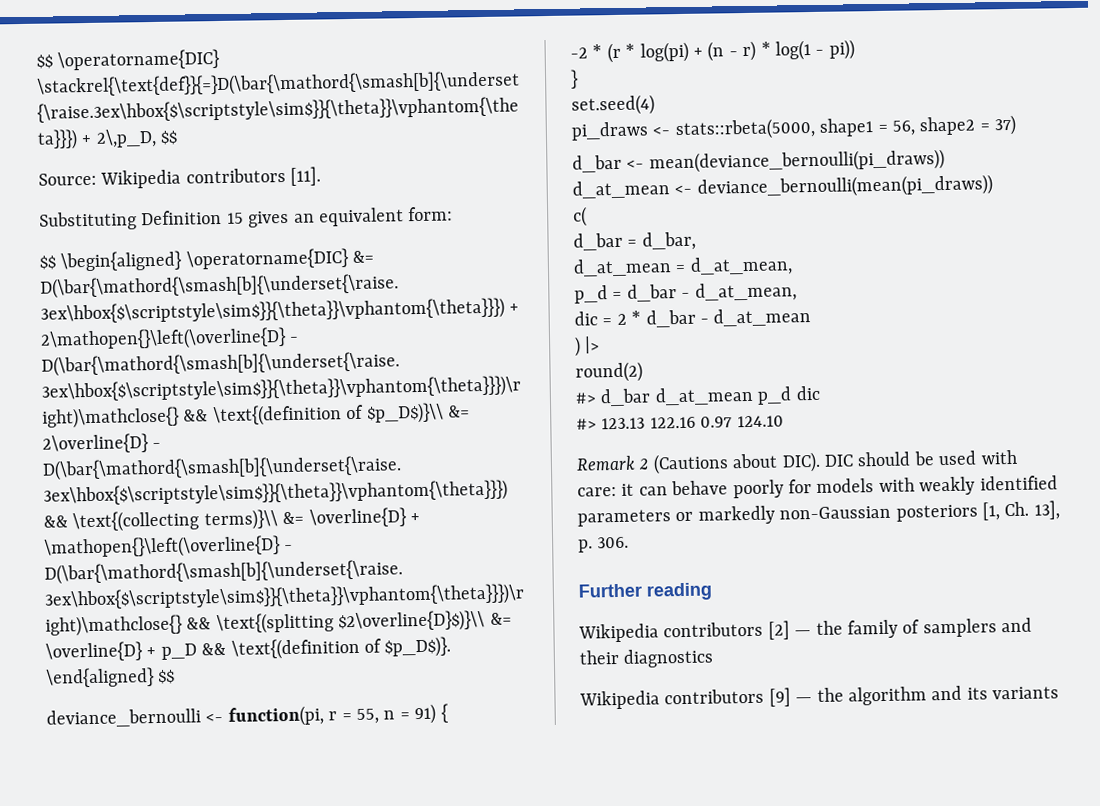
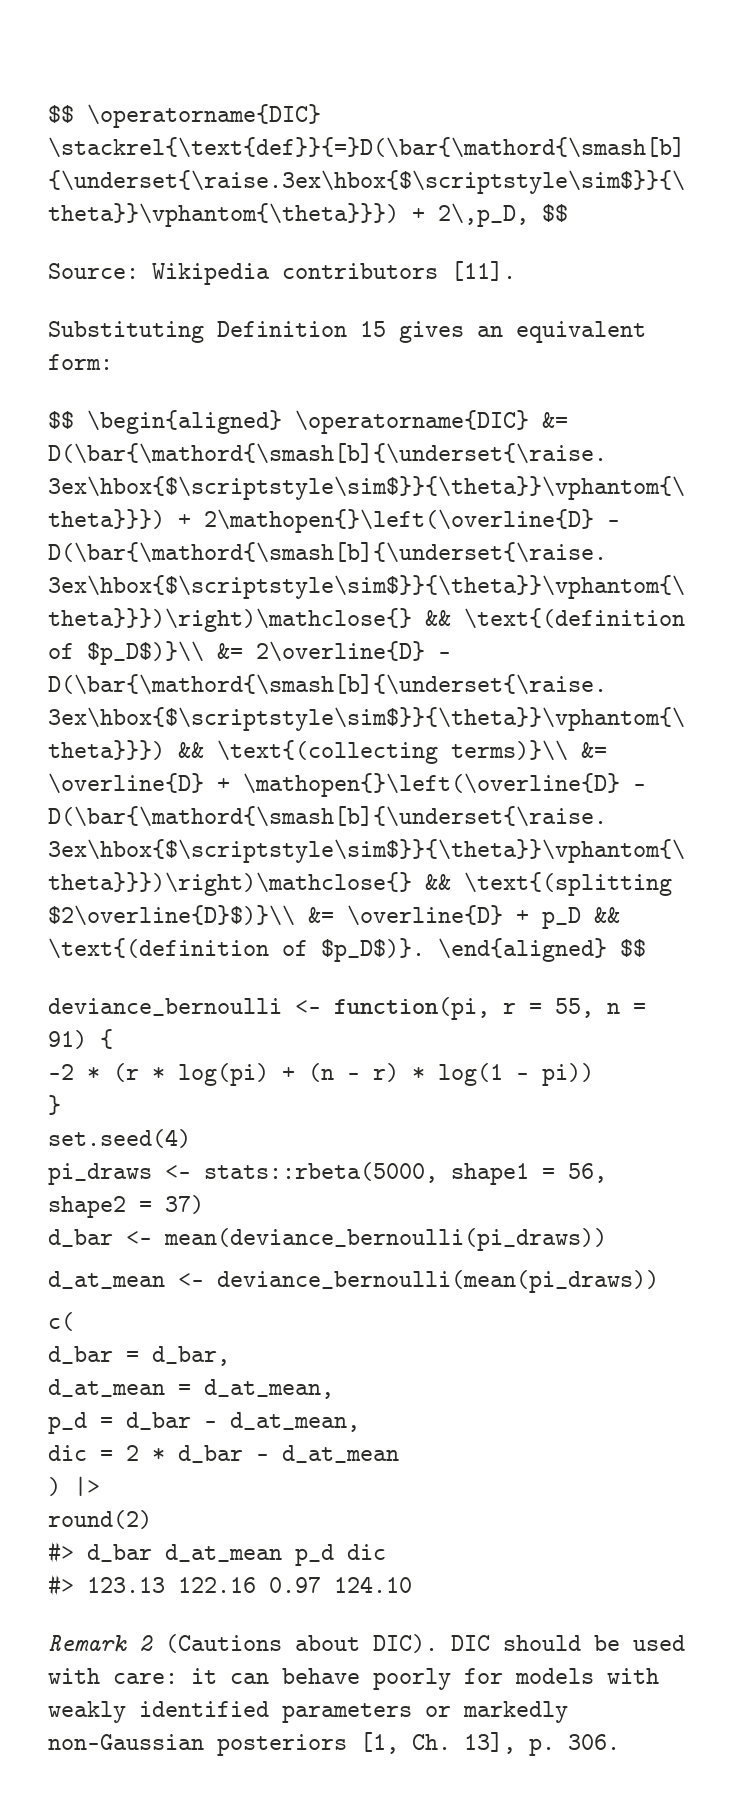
- Further reading
- Wikipedia contributors [2] — the family of samplers and their diagnostics
- Wikipedia contributors [9] — the algorithm and its variants

